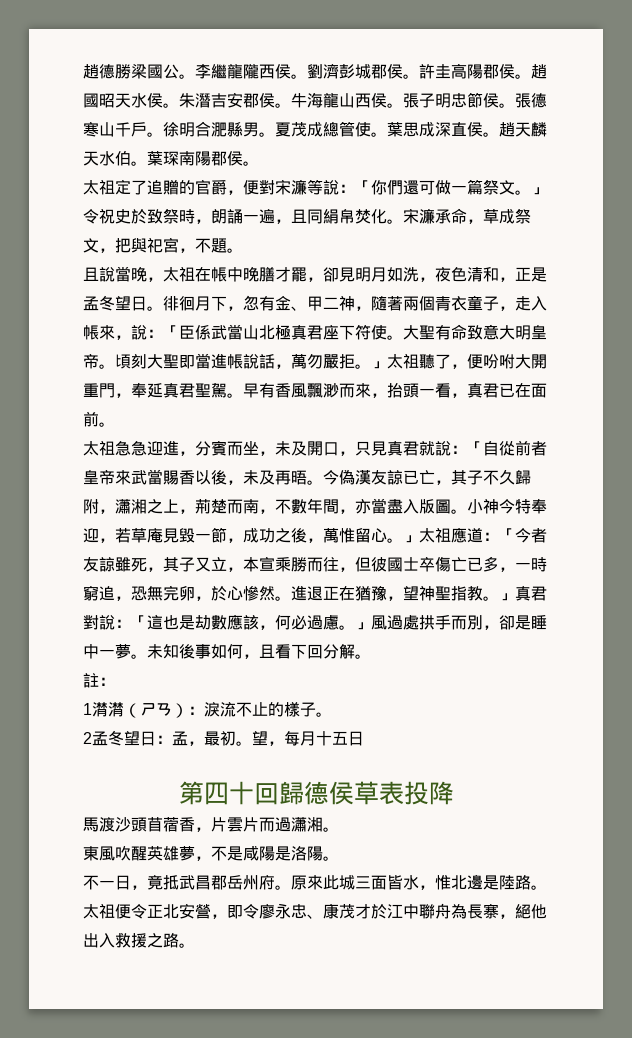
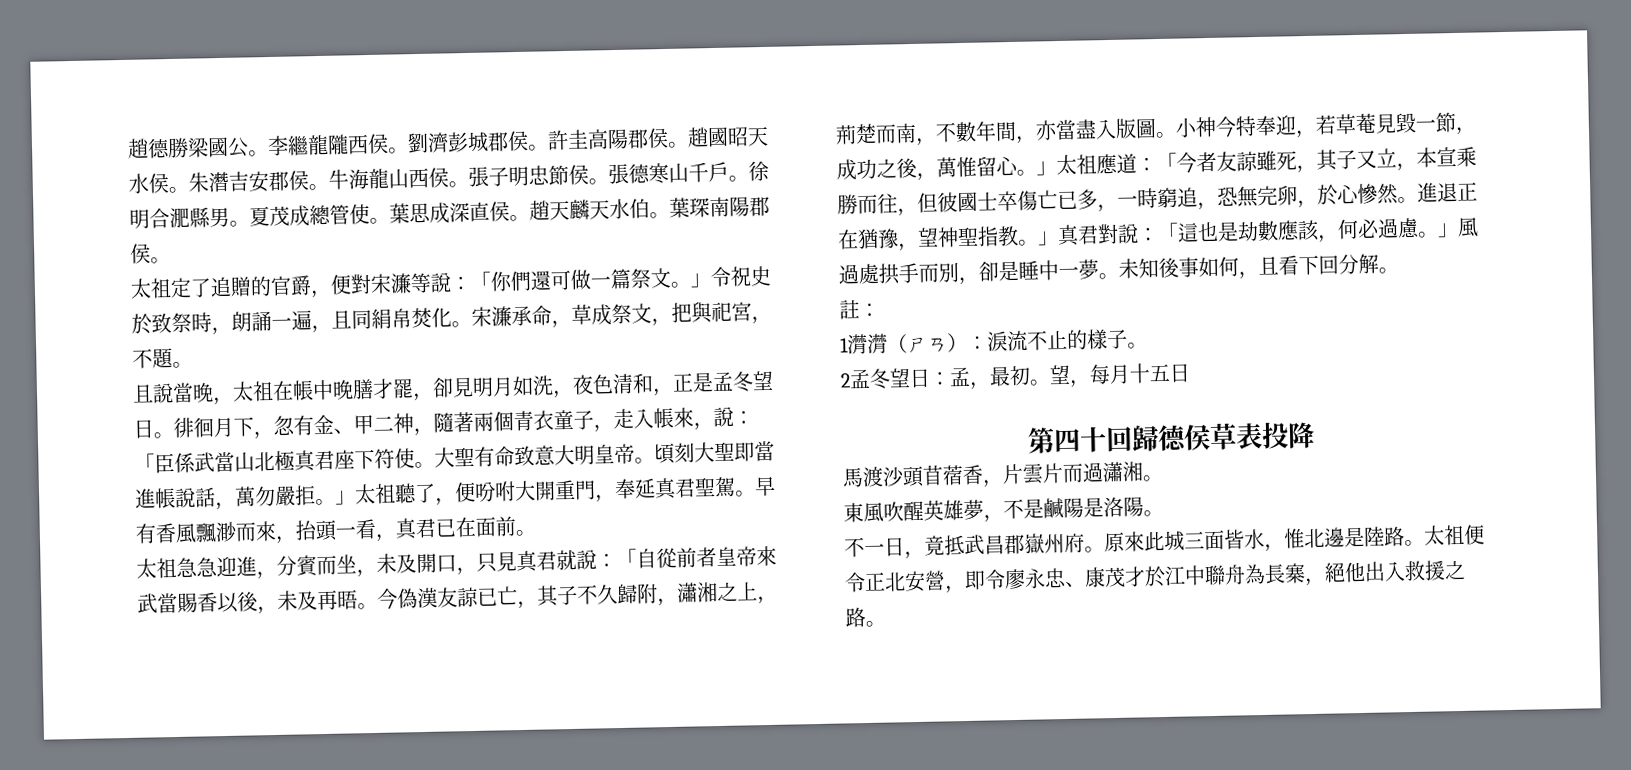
- 小神今特奉迎，若草庵見毀一節，成功之後，萬惟留心。」太祖應道：「今者友諒雖死，其子又立，本宣乘勝而往，但彼國士卒傷亡已多，一時窮追，恐無完卵，於心慘然。
+ 小神今特奉迎，若草菴見毀一節，成功之後，萬惟留心。」太祖應道：「今者友諒雖死，其子又立，本宣乘勝而往，但彼國士卒傷亡已多，一時窮追，恐無完卵，於心慘然。
- 東風吹醒英雄夢，不是咸陽是洛陽。
+ 東風吹醒英雄夢，不是鹹陽是洛陽。
- 不一日，竟抵武昌郡岳州府。
+ 不一日，竟抵武昌郡嶽州府。

